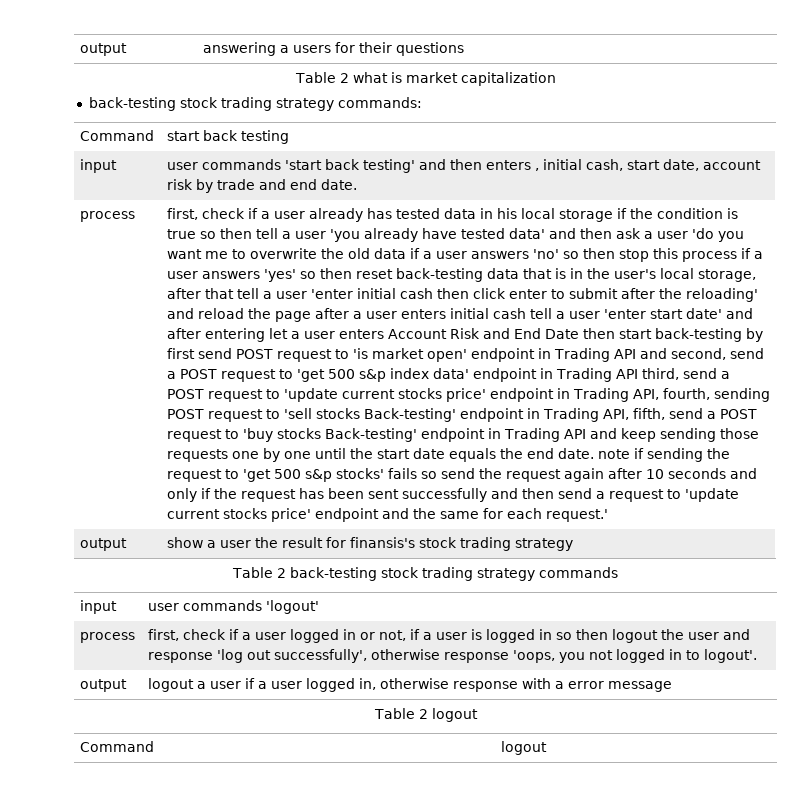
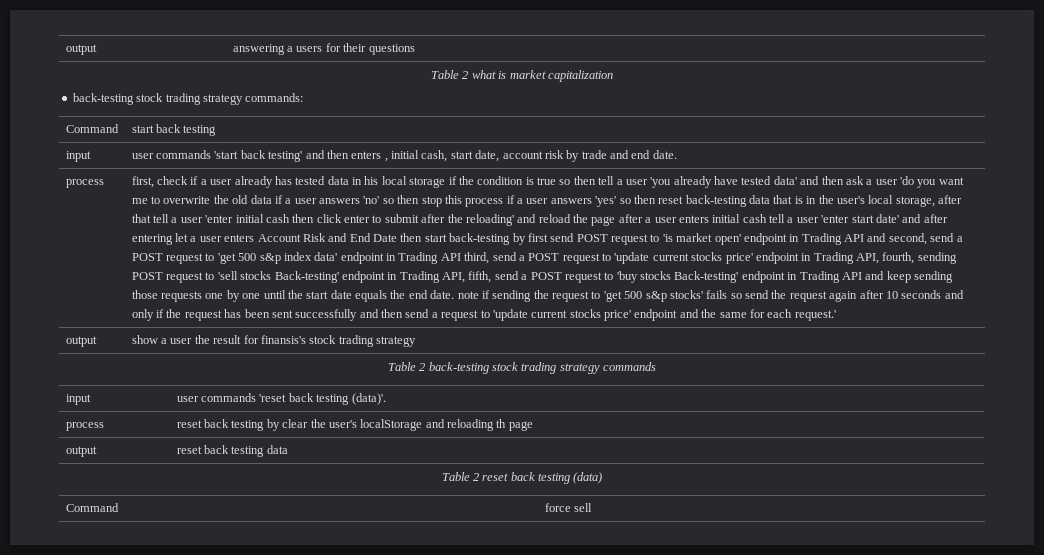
- input | user commands 'logout'
- process | first, check if a user logged in or not, if a user is logged in so then logout the user and response 'log out successfully', otherwise response 'oops, you not logged in to logout'.
- output | logout a user if a user logged in, otherwise response with a error message
- Table 2 logout
- Command | logout
+ input | user commands 'reset back testing (data)'.
+ process | reset back testing by clear the user's localStorage and reloading th page
+ output | reset back testing data
+ Table 2 reset back testing (data)
+ Command | force sell

